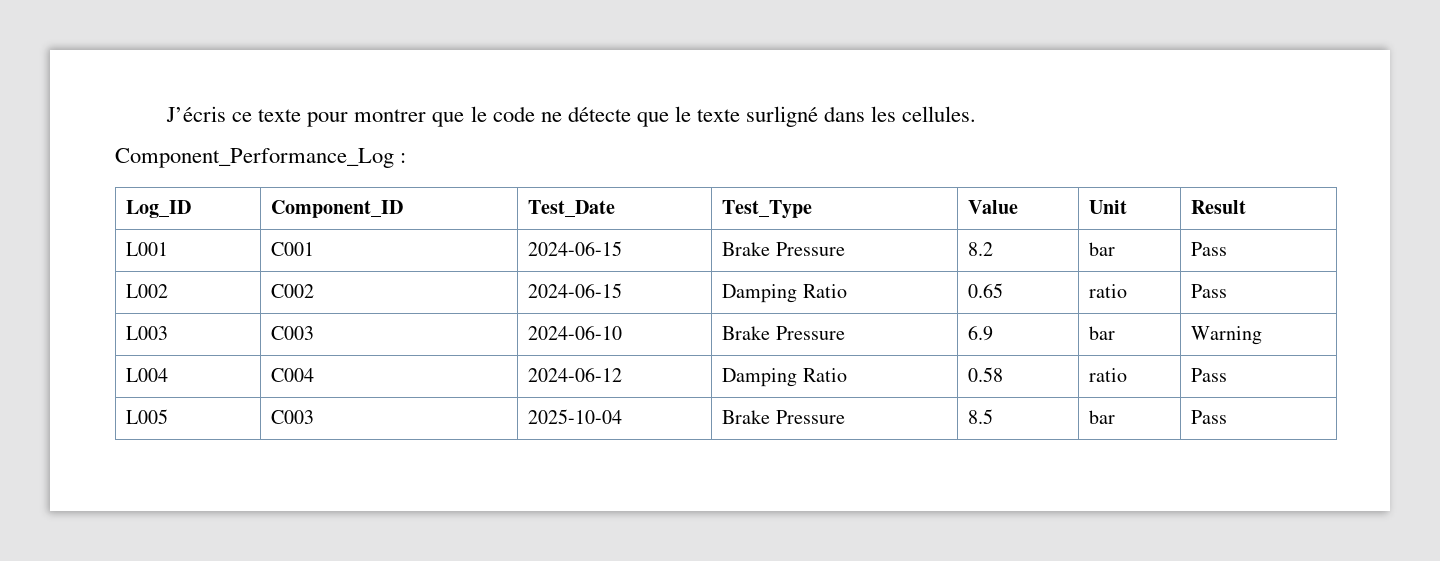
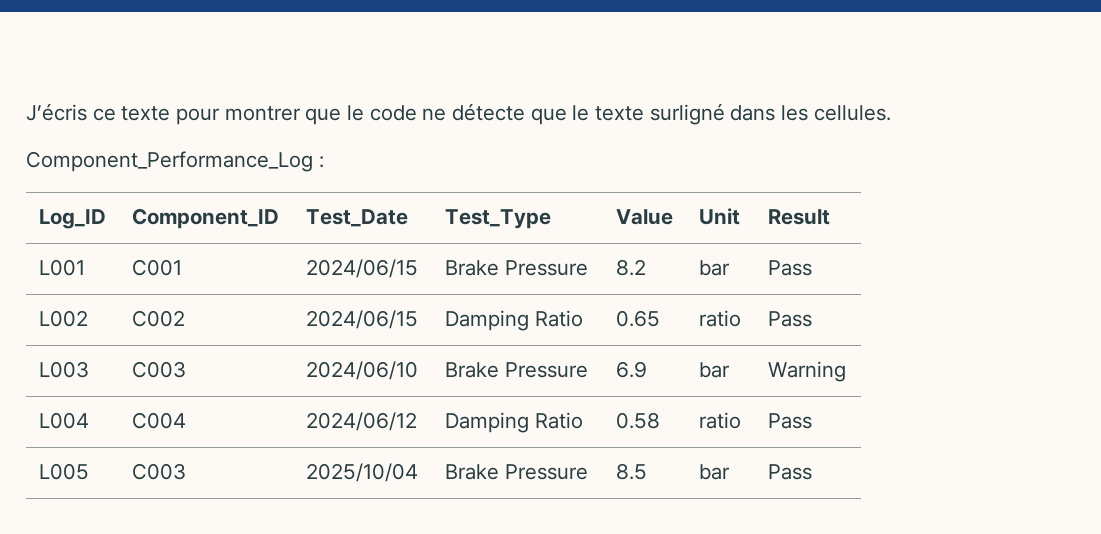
- L001 | C001 | 2024-06-15 | Brake Pressure | 8.2 | bar | Pass
+ L001 | C001 | 2024/06/15 | Brake Pressure | 8.2 | bar | Pass
- L002 | C002 | 2024-06-15 | Damping Ratio | 0.65 | ratio | Pass
+ L002 | C002 | 2024/06/15 | Damping Ratio | 0.65 | ratio | Pass
- L003 | C003 | 2024-06-10 | Brake Pressure | 6.9 | bar | Warning
+ L003 | C003 | 2024/06/10 | Brake Pressure | 6.9 | bar | Warning
- L004 | C004 | 2024-06-12 | Damping Ratio | 0.58 | ratio | Pass
+ L004 | C004 | 2024/06/12 | Damping Ratio | 0.58 | ratio | Pass
- L005 | C003 | 2025-10-04 | Brake Pressure | 8.5 | bar | Pass
+ L005 | C003 | 2025/10/04 | Brake Pressure | 8.5 | bar | Pass

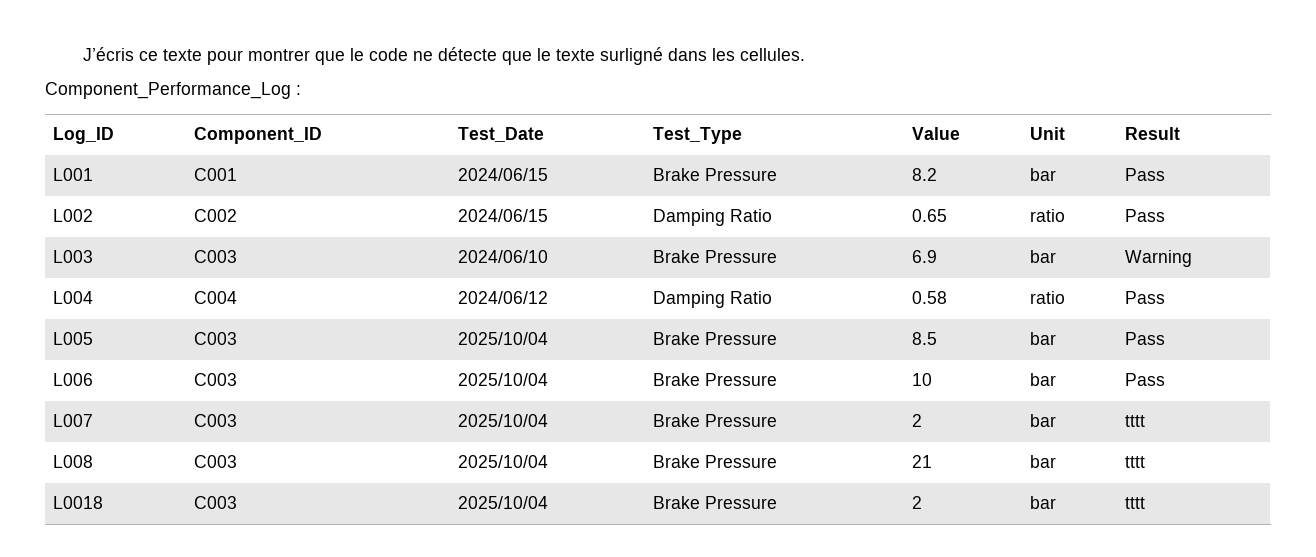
+ L006 | C003 | 2025/10/04 | Brake Pressure | 10 | bar | Pass
+ L007 | C003 | 2025/10/04 | Brake Pressure | 2 | bar | tttt
+ L008 | C003 | 2025/10/04 | Brake Pressure | 21 | bar | tttt
+ L0018 | C003 | 2025/10/04 | Brake Pressure | 2 | bar | tttt

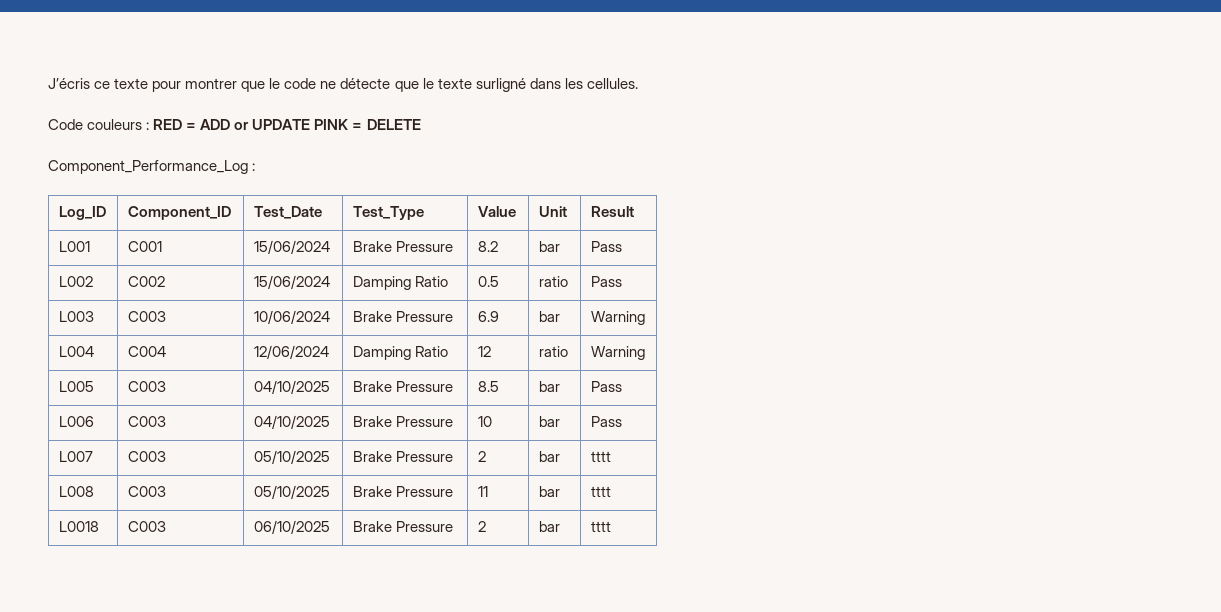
+ Code couleurs : RED = ADD or UPDATE PINK = DELETE
- L001 | C001 | 2024/06/15 | Brake Pressure | 8.2 | bar | Pass
+ L001 | C001 | 15/06/2024 | Brake Pressure | 8.2 | bar | Pass
- L002 | C002 | 2024/06/15 | Damping Ratio | 0.65 | ratio | Pass
+ L002 | C002 | 15/06/2024 | Damping Ratio | 0.5 | ratio | Pass
- L003 | C003 | 2024/06/10 | Brake Pressure | 6.9 | bar | Warning
+ L003 | C003 | 10/06/2024 | Brake Pressure | 6.9 | bar | Warning
- L004 | C004 | 2024/06/12 | Damping Ratio | 0.58 | ratio | Pass
+ L004 | C004 | 12/06/2024 | Damping Ratio | 12 | ratio | Warning
- L005 | C003 | 2025/10/04 | Brake Pressure | 8.5 | bar | Pass
+ L005 | C003 | 04/10/2025 | Brake Pressure | 8.5 | bar | Pass
- L006 | C003 | 2025/10/04 | Brake Pressure | 10 | bar | Pass
+ L006 | C003 | 04/10/2025 | Brake Pressure | 10 | bar | Pass
- L007 | C003 | 2025/10/04 | Brake Pressure | 2 | bar | tttt
+ L007 | C003 | 05/10/2025 | Brake Pressure | 2 | bar | tttt
- L008 | C003 | 2025/10/04 | Brake Pressure | 21 | bar | tttt
+ L008 | C003 | 05/10/2025 | Brake Pressure | 11 | bar | tttt
- L0018 | C003 | 2025/10/04 | Brake Pressure | 2 | bar | tttt
+ L0018 | C003 | 06/10/2025 | Brake Pressure | 2 | bar | tttt

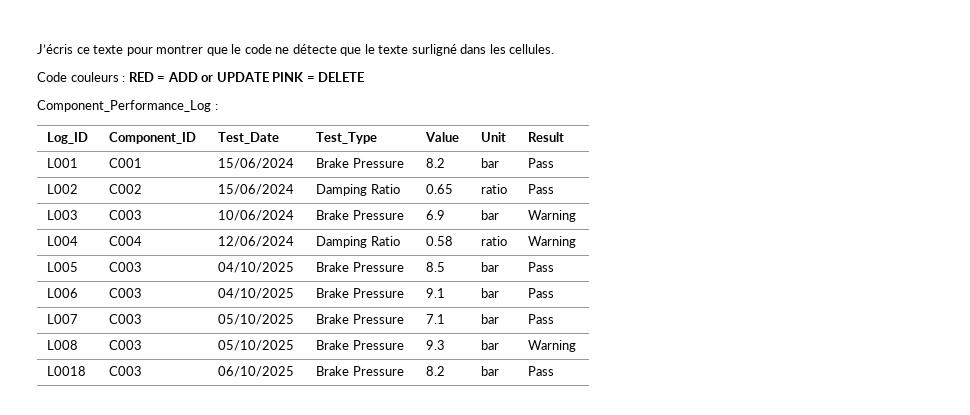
- L002 | C002 | 15/06/2024 | Damping Ratio | 0.5 | ratio | Pass
+ L002 | C002 | 15/06/2024 | Damping Ratio | 0.65 | ratio | Pass
- L004 | C004 | 12/06/2024 | Damping Ratio | 12 | ratio | Warning
+ L004 | C004 | 12/06/2024 | Damping Ratio | 0.58 | ratio | Warning
- L006 | C003 | 04/10/2025 | Brake Pressure | 10 | bar | Pass
+ L006 | C003 | 04/10/2025 | Brake Pressure | 9.1 | bar | Pass
- L007 | C003 | 05/10/2025 | Brake Pressure | 2 | bar | tttt
+ L007 | C003 | 05/10/2025 | Brake Pressure | 7.1 | bar | Pass
- L008 | C003 | 05/10/2025 | Brake Pressure | 11 | bar | tttt
+ L008 | C003 | 05/10/2025 | Brake Pressure | 9.3 | bar | Warning
- L0018 | C003 | 06/10/2025 | Brake Pressure | 2 | bar | tttt
+ L0018 | C003 | 06/10/2025 | Brake Pressure | 8.2 | bar | Pass

